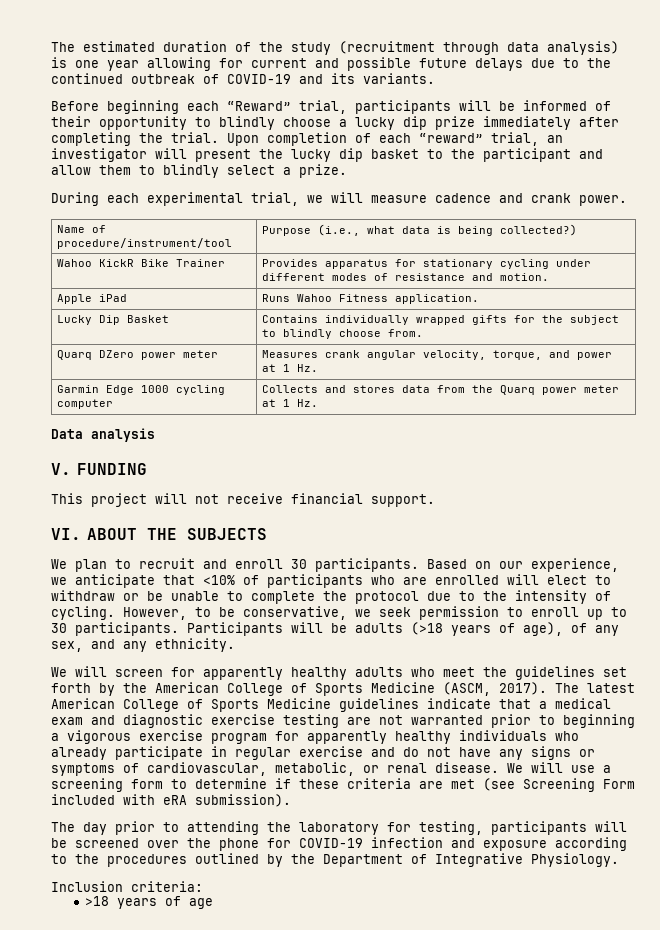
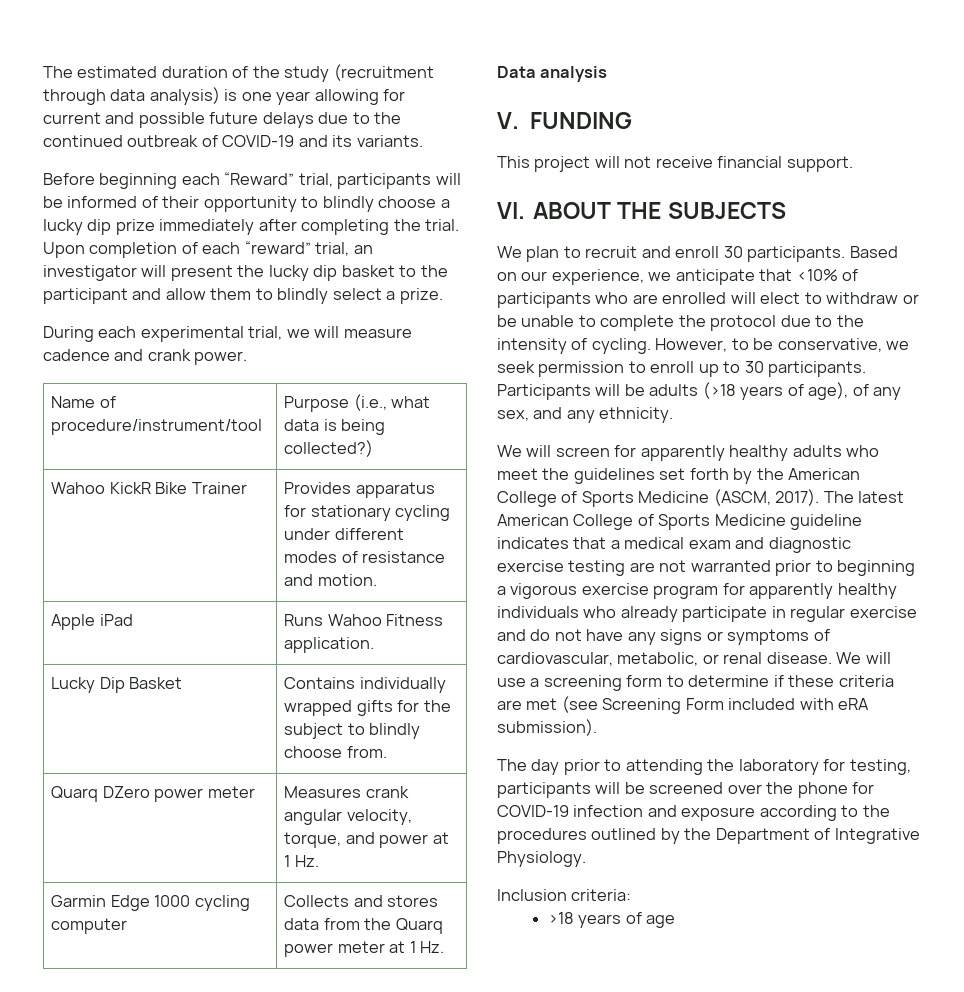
- The latest American College of Sports Medicine guidelines indicate that a medical exam and diagnostic exercise testing are not warranted prior to beginning a vigorous exercise program for apparently healthy individuals who already participate in regular exercise and do not have any signs or symptoms of cardiovascular, metabolic, or renal disease.
+ The latest American College of Sports Medicine guideline indicates that a medical exam and diagnostic exercise testing are not warranted prior to beginning a vigorous exercise program for apparently healthy individuals who already participate in regular exercise and do not have any signs or symptoms of cardiovascular, metabolic, or renal disease.

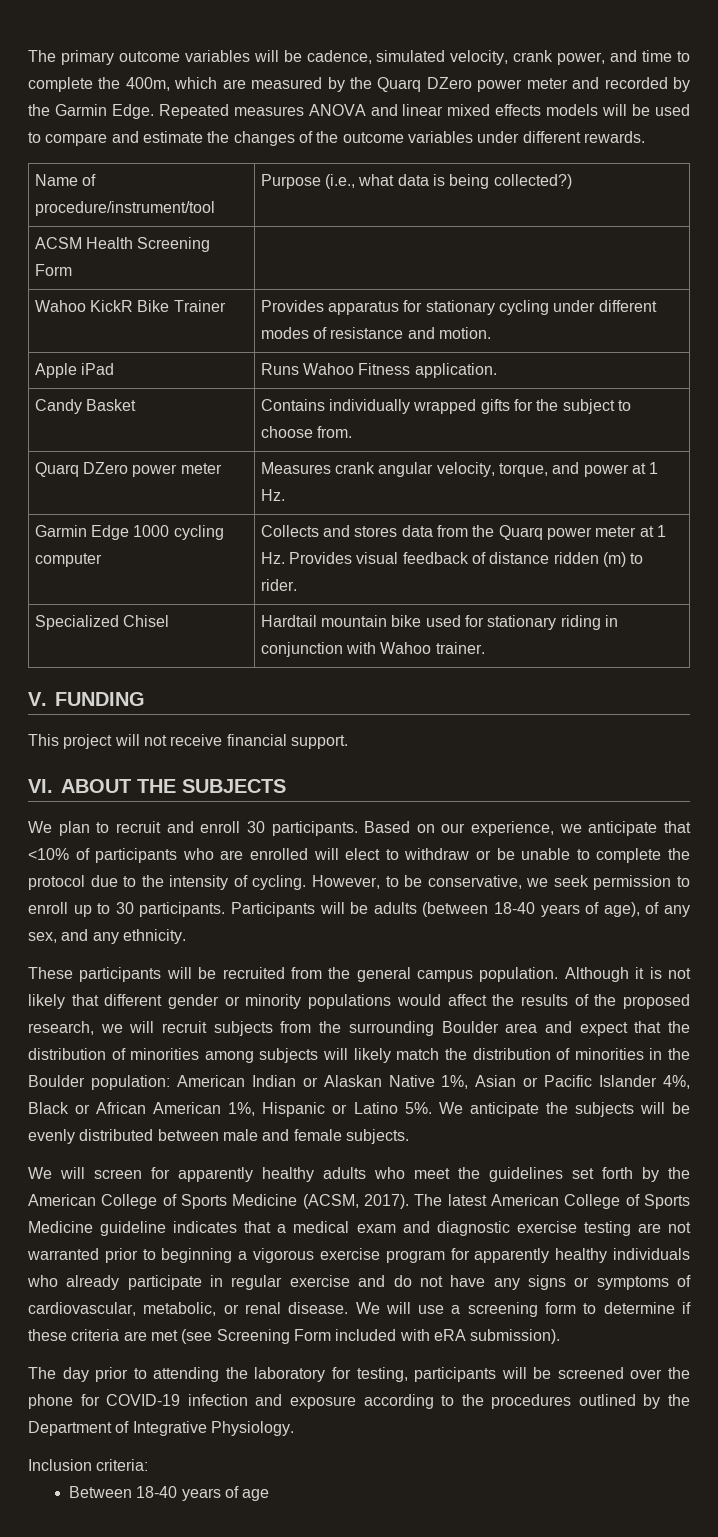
- The estimated duration of the study (recruitment through data analysis) is one year allowing for current and possible future delays due to the continued outbreak of COVID-19 and its variants.
- Before beginning each “Reward” trial, participants will be informed of their opportunity to blindly choose a lucky dip prize immediately after completing the trial. Upon completion of each “reward” trial, an investigator will present the lucky dip basket to the participant and allow them to blindly select a prize.
- During each experimental trial, we will measure cadence and crank power.
+ The primary outcome variables will be cadence, simulated velocity, crank power, and time to complete the 400m, which are measured by the Quarq DZero power meter and recorded by the Garmin Edge. Repeated measures ANOVA and linear mixed effects models will be used to compare and estimate the changes of the outcome variables under different rewards.
+ ACSM Health Screening Form |
- Lucky Dip Basket | Contains individually wrapped gifts for the subject to blindly choose from.
+ Candy Basket | Contains individually wrapped gifts for the subject to choose from.
- Garmin Edge 1000 cycling computer | Collects and stores data from the Quarq power meter at 1 Hz.
- Data analysis
+ Garmin Edge 1000 cycling computer | Collects and stores data from the Quarq power meter at 1 Hz. Provides visual feedback of distance ridden (m) to rider.
+ Specialized Chisel | Hardtail mountain bike used for stationary riding in conjunction with Wahoo trainer.
- Participants will be adults (>18 years of age), of any sex, and any ethnicity.
+ Participants will be adults (between 18-40 years of age), of any sex, and any ethnicity.
+ These participants will be recruited from the general campus population. Although it is not likely that different gender or minority populations would affect the results of the proposed research, we will recruit subjects from the surrounding Boulder area and expect that the distribution of minorities among subjects will likely match the distribution of minorities in the Boulder population: American Indian or Alaskan Native 1%, Asian or Pacific Islander 4%, Black or African American 1%, Hispanic or Latino 5%. We anticipate the subjects will be evenly distributed between male and female subjects.
- We will screen for apparently healthy adults who meet the guidelines set forth by the American College of Sports Medicine (ASCM, 2017).
+ We will screen for apparently healthy adults who meet the guidelines set forth by the American College of Sports Medicine (ACSM, 2017).
- >18 years of age
+ Between 18-40 years of age

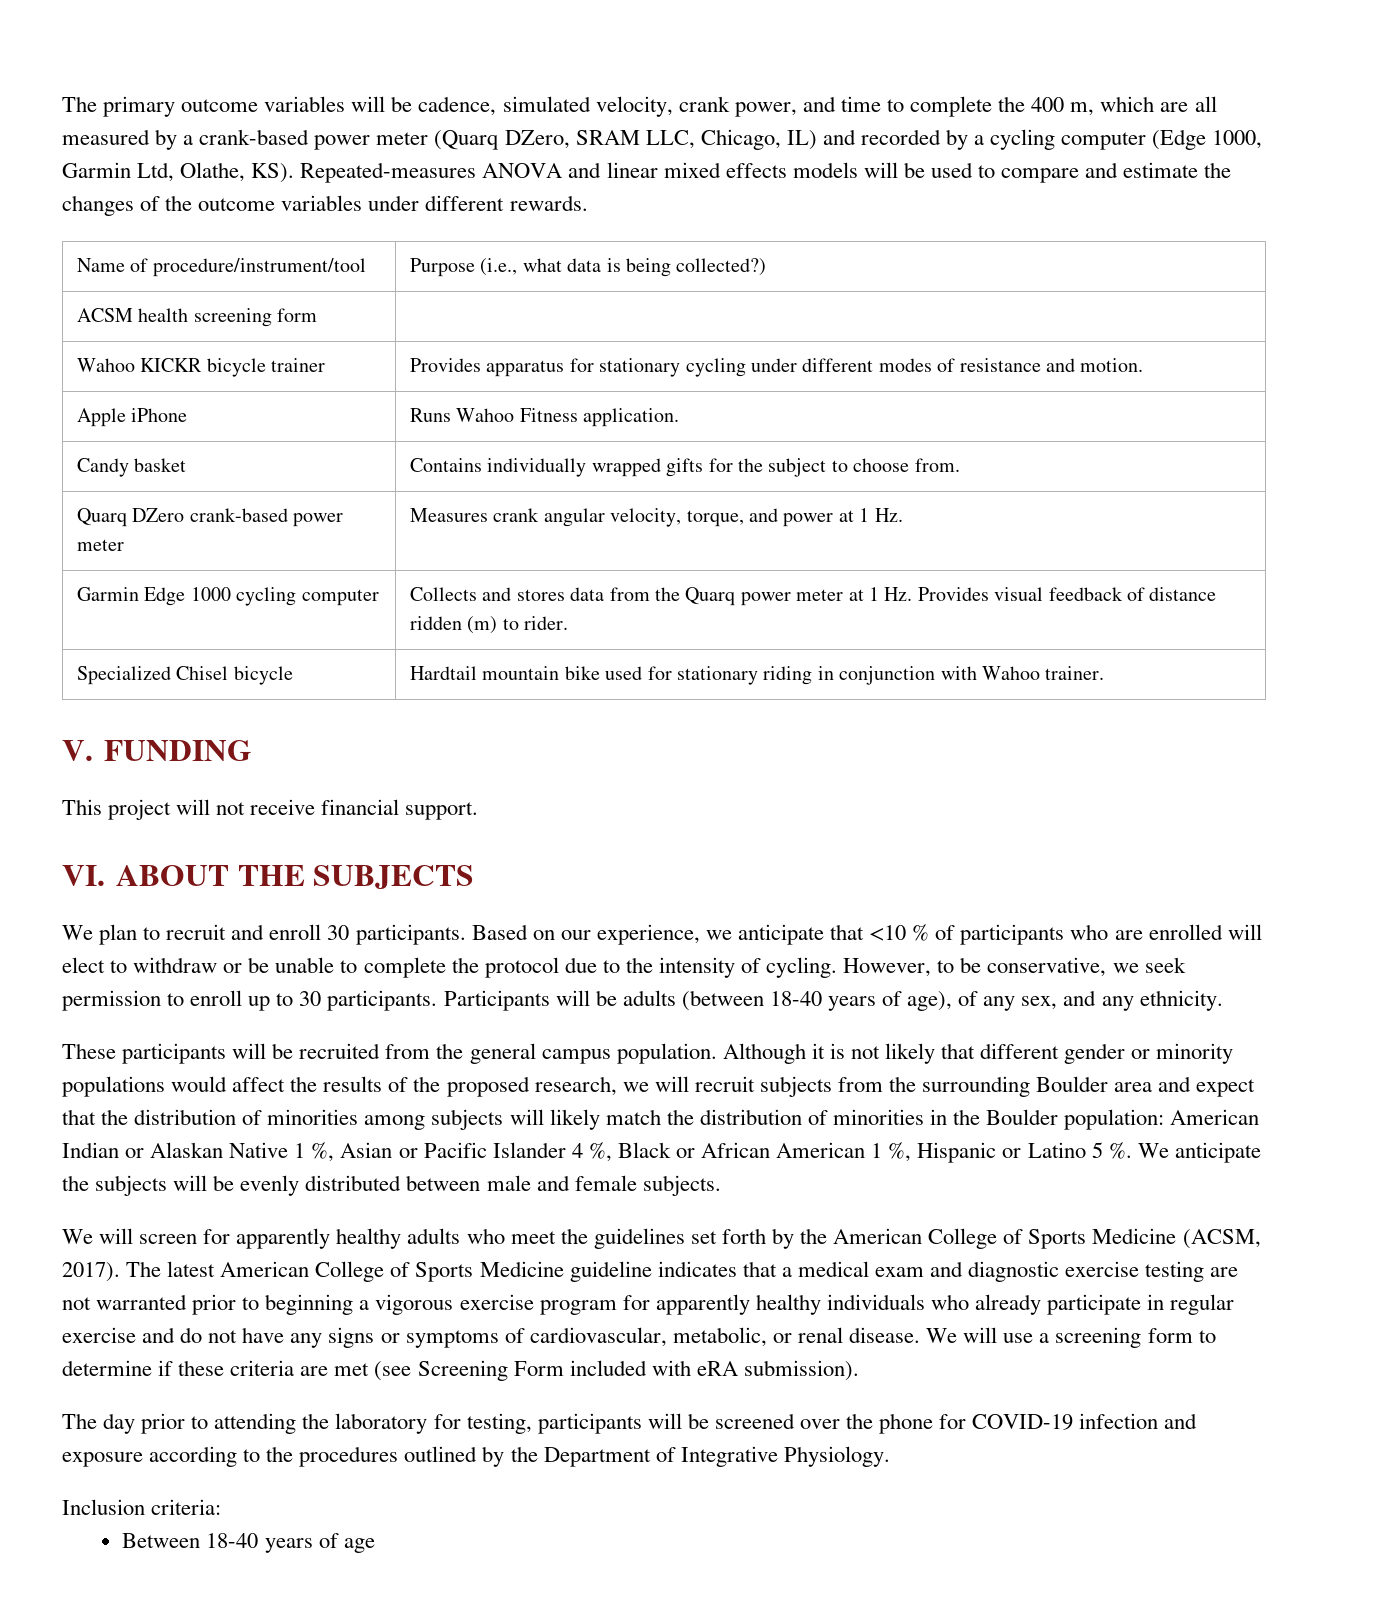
- The primary outcome variables will be cadence, simulated velocity, crank power, and time to complete the 400m, which are measured by the Quarq DZero power meter and recorded by the Garmin Edge. Repeated measures ANOVA and linear mixed effects models will be used to compare and estimate the changes of the outcome variables under different rewards.
+ The primary outcome variables will be cadence, simulated velocity, crank power, and time to complete the 400 m, which are all measured by a crank-based power meter (Quarq DZero, SRAM LLC, Chicago, IL) and recorded by a cycling computer (Edge 1000, Garmin Ltd, Olathe, KS). Repeated-measures ANOVA and linear mixed effects models will be used to compare and estimate the changes of the outcome variables under different rewards.
- ACSM Health Screening Form |
- Wahoo KickR Bike Trainer | Provides apparatus for stationary cycling under different modes of resistance and motion.
+ ACSM health screening form |
+ Wahoo KICKR bicycle trainer | Provides apparatus for stationary cycling under different modes of resistance and motion.
- Apple iPad | Runs Wahoo Fitness application.
+ Apple iPhone | Runs Wahoo Fitness application.
- Candy Basket | Contains individually wrapped gifts for the subject to choose from.
+ Candy basket | Contains individually wrapped gifts for the subject to choose from.
- Quarq DZero power meter | Measures crank angular velocity, torque, and power at 1 Hz.
+ Quarq DZero crank-based power meter | Measures crank angular velocity, torque, and power at 1 Hz.
- Specialized Chisel | Hardtail mountain bike used for stationary riding in conjunction with Wahoo trainer.
+ Specialized Chisel bicycle | Hardtail mountain bike used for stationary riding in conjunction with Wahoo trainer.
- Based on our experience, we anticipate that <10% of participants who are enrolled will elect to withdraw or be unable to complete the protocol due to the intensity of cycling.
+ Based on our experience, we anticipate that <10 % of participants who are enrolled will elect to withdraw or be unable to complete the protocol due to the intensity of cycling.
- American Indian or Alaskan Native 1%, Asian or Pacific Islander 4%, Black or African American 1%, Hispanic or Latino 5%.
+ American Indian or Alaskan Native 1 %, Asian or Pacific Islander 4 %, Black or African American 1 %, Hispanic or Latino 5 %.

